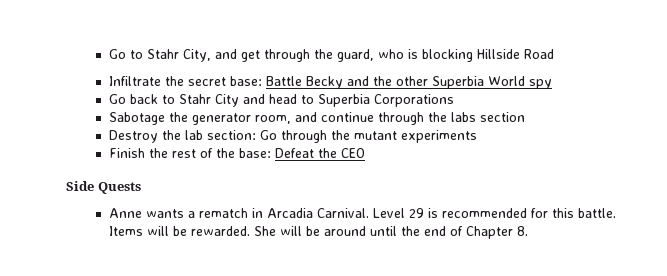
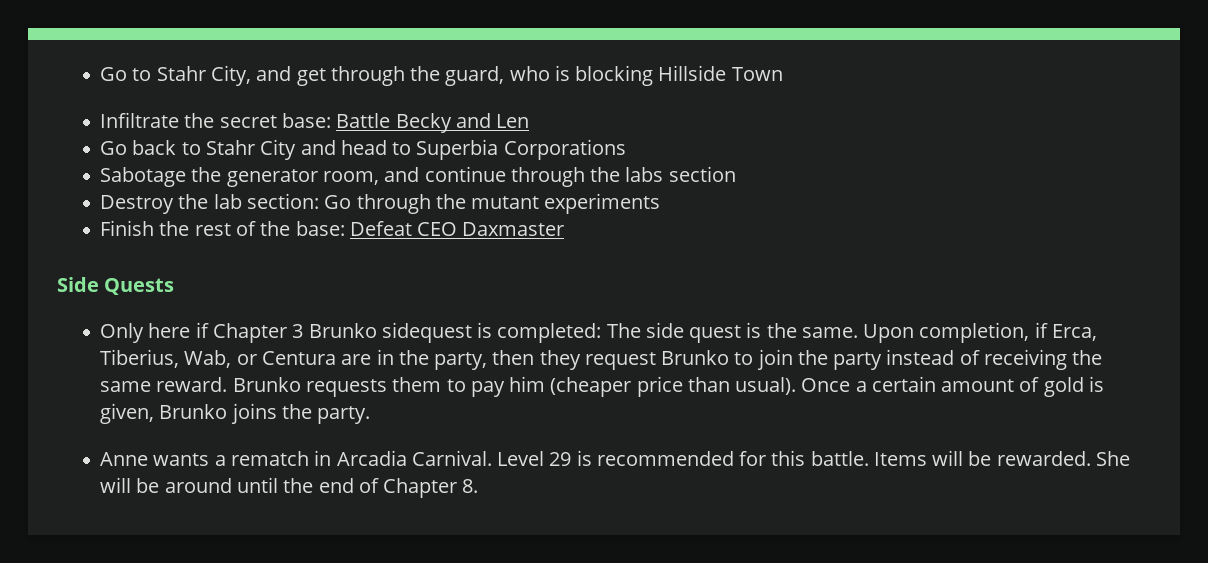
- Go to Stahr City, and get through the guard, who is blocking Hillside Road
+ Go to Stahr City, and get through the guard, who is blocking Hillside Town
- Infiltrate the secret base: Battle Becky and the other Superbia World spy
+ Infiltrate the secret base: Battle Becky and Len
- Finish the rest of the base: Defeat the CEO
+ Finish the rest of the base: Defeat CEO Daxmaster
+ Only here if Chapter 3 Brunko sidequest is completed: The side quest is the same. Upon completion, if Erca, Tiberius, Wab, or Centura are in the party, then they request Brunko to join the party instead of receiving the same reward. Brunko requests them to pay him (cheaper price than usual). Once a certain amount of gold is given, Brunko joins the party.

